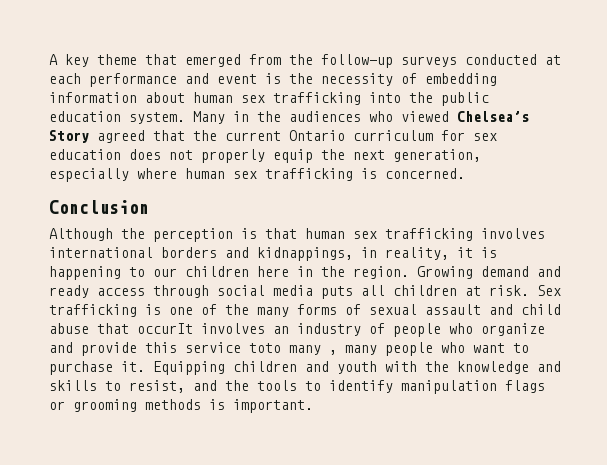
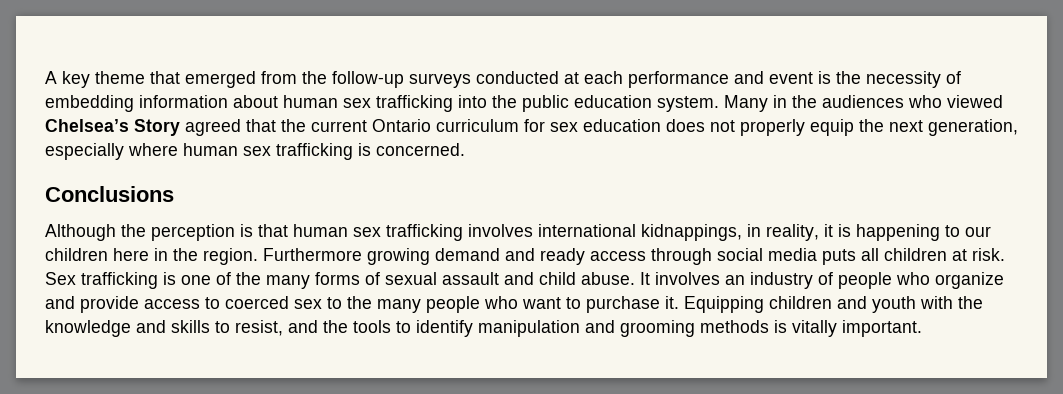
- Conclusion
+ Conclusions
- Although the perception is that human sex trafficking involves international borders and kidnappings, in reality, it is happening to our children here in the region.
+ Although the perception is that human sex trafficking involves international kidnappings, in reality, it is happening to our children here in the region.
- Growing demand and ready access through social media puts all children at risk.
+ Furthermore growing demand and ready access through social media puts all children at risk.
- Sex trafficking is one of the many forms of sexual assault and child abuse that occurIt involves an industry of people who organize and provide this service toto many , many people who want to purchase it.
+ Sex trafficking is one of the many forms of sexual assault and child abuse. It involves an industry of people who organize and provide access to coerced sex to the many people who want to purchase it.
- Equipping children and youth with the knowledge and skills to resist, and the tools to identify manipulation flags or grooming methods is important.
+ Equipping children and youth with the knowledge and skills to resist, and the tools to identify manipulation and grooming methods is vitally important.

